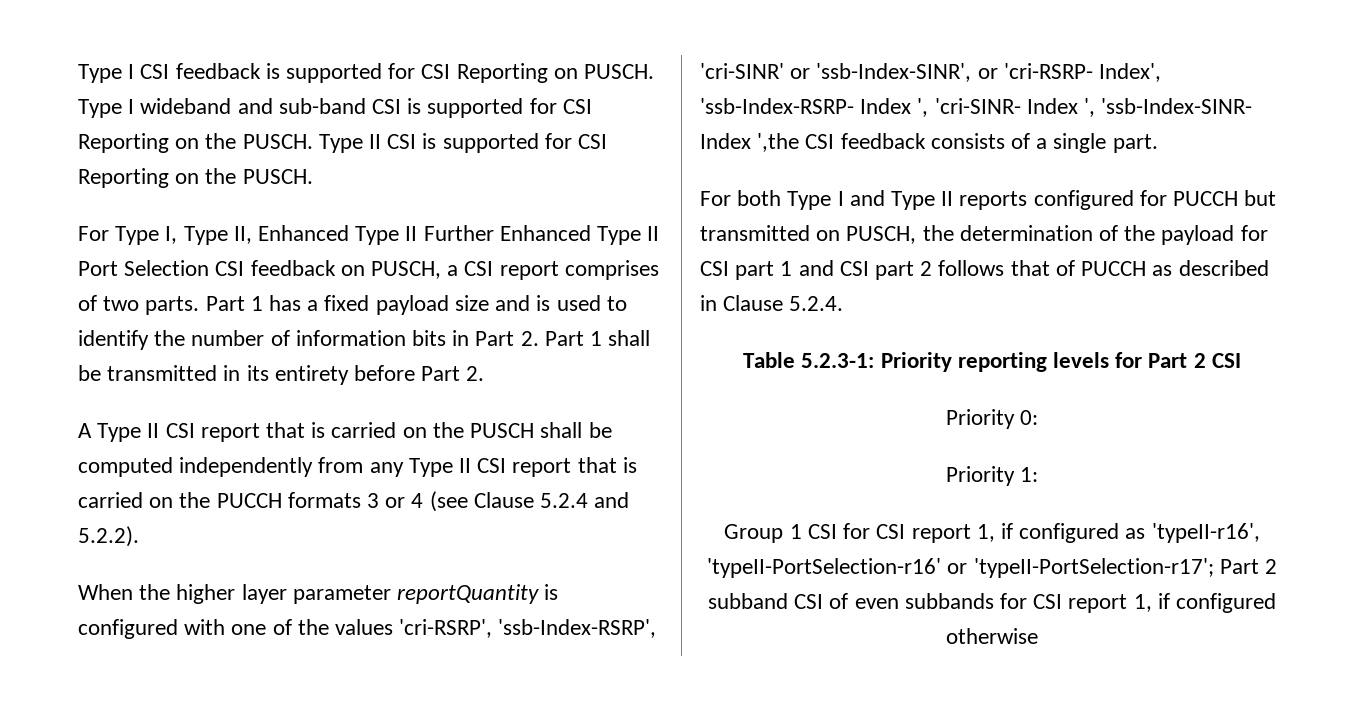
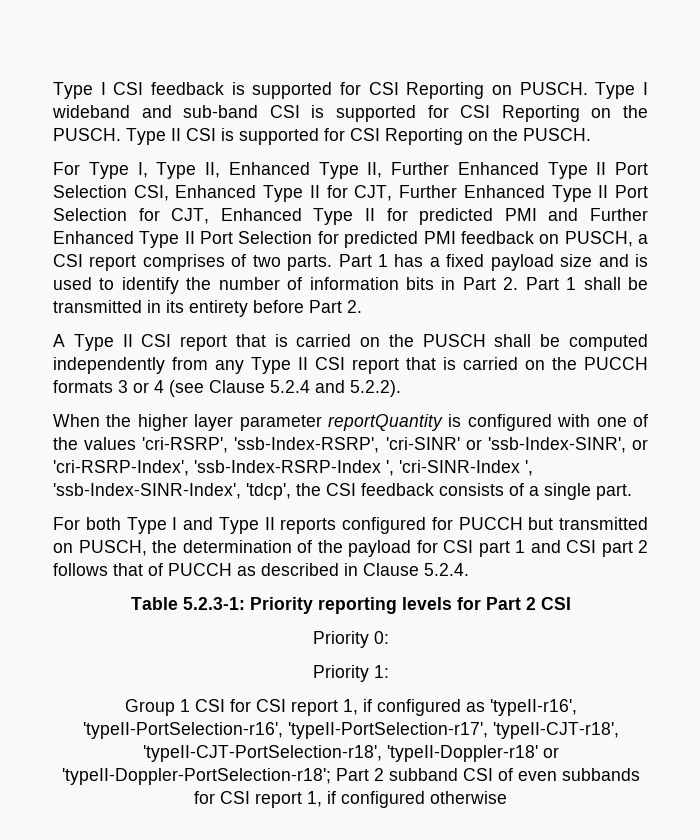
- For Type I, Type II, Enhanced Type II Further Enhanced Type II Port Selection CSI feedback on PUSCH, a CSI report comprises of two parts.
+ For Type I, Type II, Enhanced Type II, Further Enhanced Type II Port Selection CSI, Enhanced Type II for CJT, Further Enhanced Type II Port Selection for CJT, Enhanced Type II for predicted PMI and Further Enhanced Type II Port Selection for predicted PMI feedback on PUSCH, a CSI report comprises of two parts.
- When the higher layer parameter reportQuantity is configured with one of the values 'cri-RSRP', 'ssb-Index-RSRP', 'cri-SINR' or 'ssb-Index-SINR', or 'cri-RSRP- Index', 'ssb-Index-RSRP- Index ', 'cri-SINR- Index ', 'ssb-Index-SINR- Index ',the CSI feedback consists of a single part.
+ When the higher layer parameter reportQuantity is configured with one of the values 'cri-RSRP', 'ssb-Index-RSRP', 'cri-SINR' or 'ssb-Index-SINR', or 'cri-RSRP-Index', 'ssb-Index-RSRP-Index ', 'cri-SINR-Index ', 'ssb-Index-SINR-Index', 'tdcp', the CSI feedback consists of a single part.
- Group 1 CSI for CSI report 1, if configured as 'typeII-r16', 'typeII-PortSelection-r16' or 'typeII-PortSelection-r17'; Part 2 subband CSI of even subbands for CSI report 1, if configured otherwise
+ Group 1 CSI for CSI report 1, if configured as 'typeII-r16', 'typeII-PortSelection-r16', 'typeII-PortSelection-r17', 'typeII-CJT-r18', 'typeII-CJT-PortSelection-r18', 'typeII-Doppler-r18' or 'typeII-Doppler-PortSelection-r18'; Part 2 subband CSI of even subbands for CSI report 1, if configured otherwise

